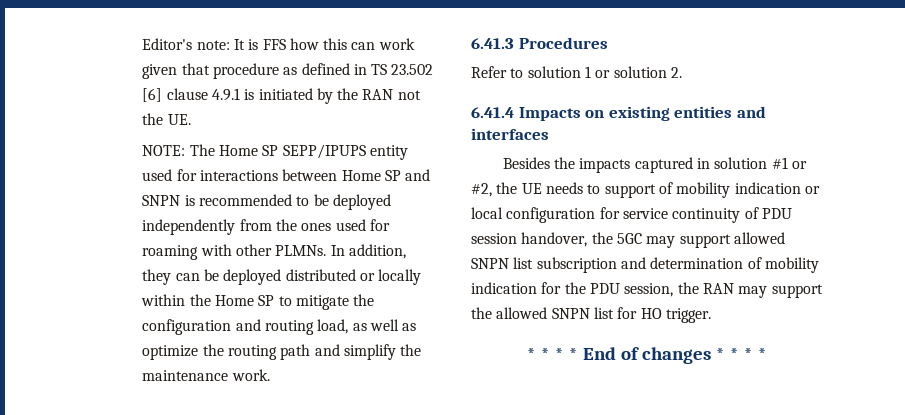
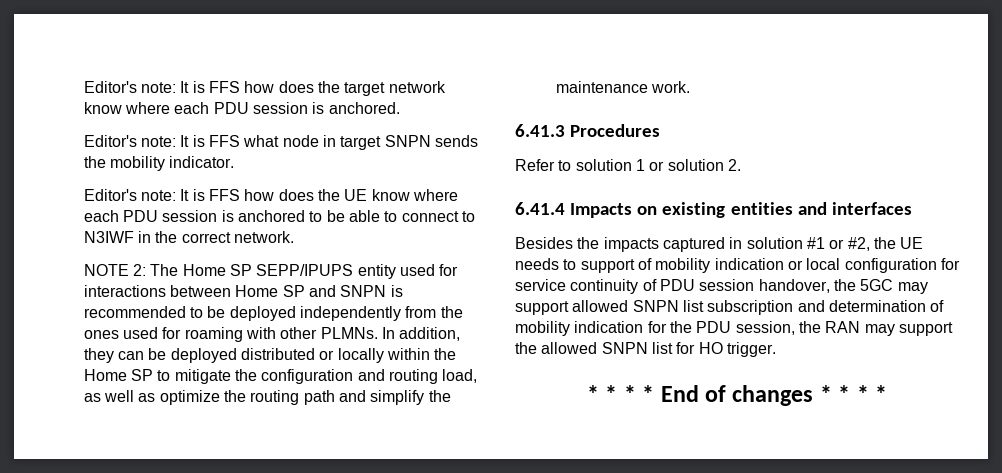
- Editor's note: It is FFS how this can work given that procedure as defined in TS 23.502 [6] clause 4.9.1 is initiated by the RAN not the UE.
- NOTE: The Home SP SEPP/IPUPS entity used for interactions between Home SP and SNPN is recommended to be deployed independently from the ones used for roaming with other PLMNs.
+ Editor's note: It is FFS how does the target network know where each PDU session is anchored.
+ Editor's note: It is FFS what node in target SNPN sends the mobility indicator.
+ Editor's note: It is FFS how does the UE know where each PDU session is anchored to be able to connect to N3IWF in the correct network.
+ NOTE 2: The Home SP SEPP/IPUPS entity used for interactions between Home SP and SNPN is recommended to be deployed independently from the ones used for roaming with other PLMNs.

